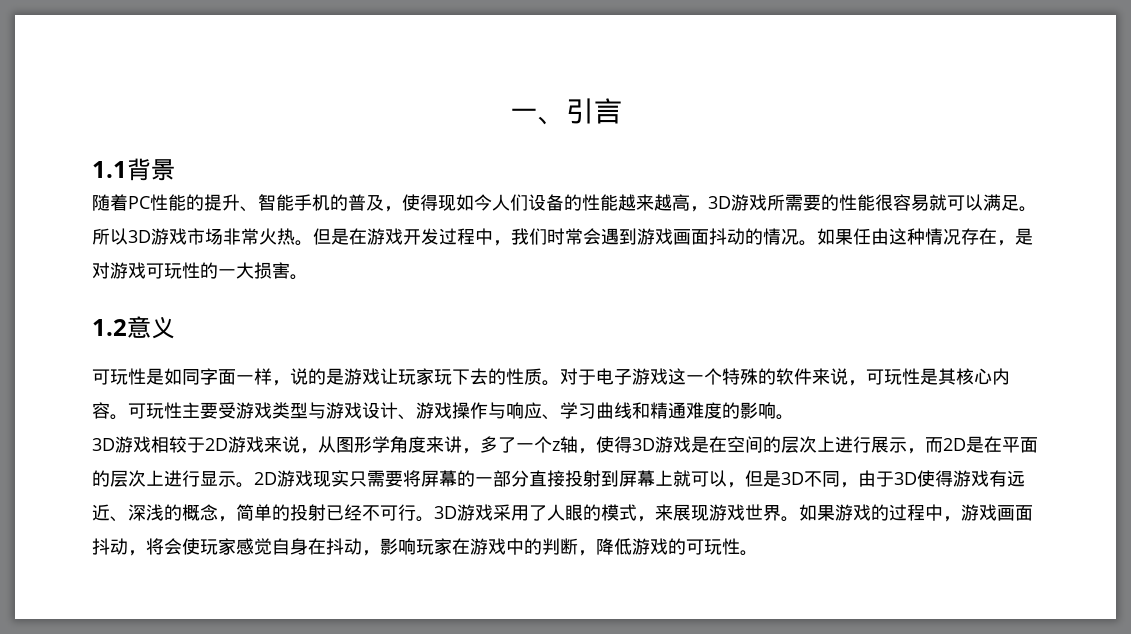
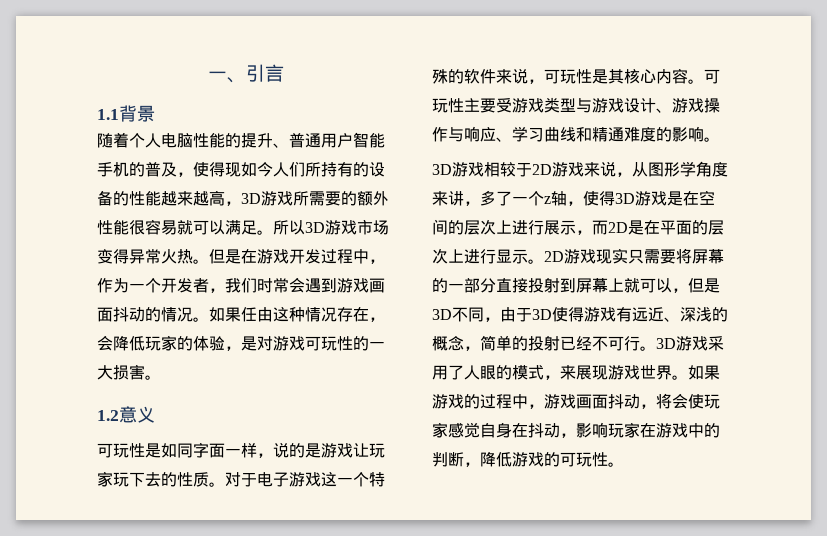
- 随着PC性能的提升、智能手机的普及，使得现如今人们设备的性能越来越高，3D游戏所需要的性能很容易就可以满足。
+ 随着个人电脑性能的提升、普通用户智能手机的普及，使得现如今人们所持有的设备的性能越来越高，3D游戏所需要的额外性能很容易就可以满足。
- 所以3D游戏市场非常火热。
+ 所以3D游戏市场变得异常火热。
- 但是在游戏开发过程中，我们时常会遇到游戏画面抖动的情况。
+ 但是在游戏开发过程中，作为一个开发者，我们时常会遇到游戏画面抖动的情况。
- 如果任由这种情况存在，是对游戏可玩性的一大损害。
+ 如果任由这种情况存在，会降低玩家的体验，是对游戏可玩性的一大损害。

